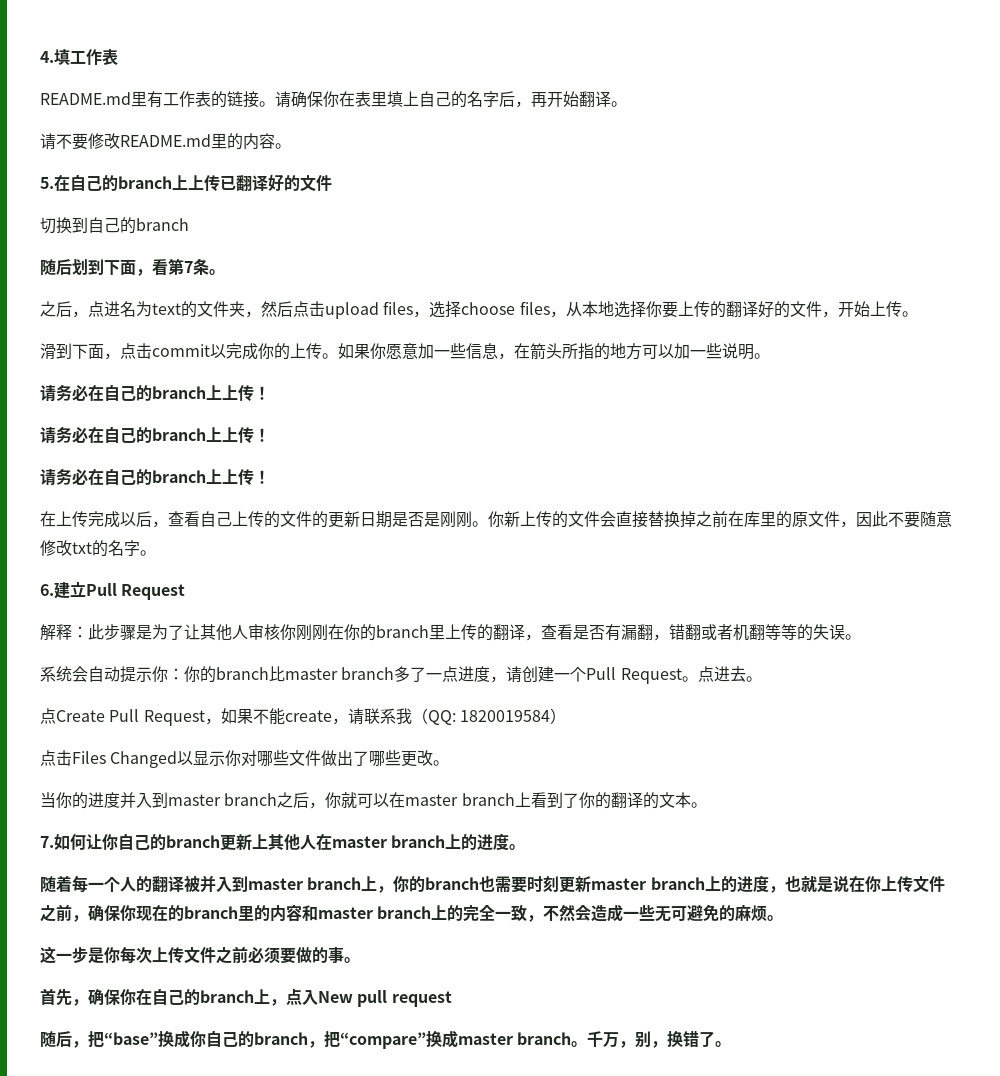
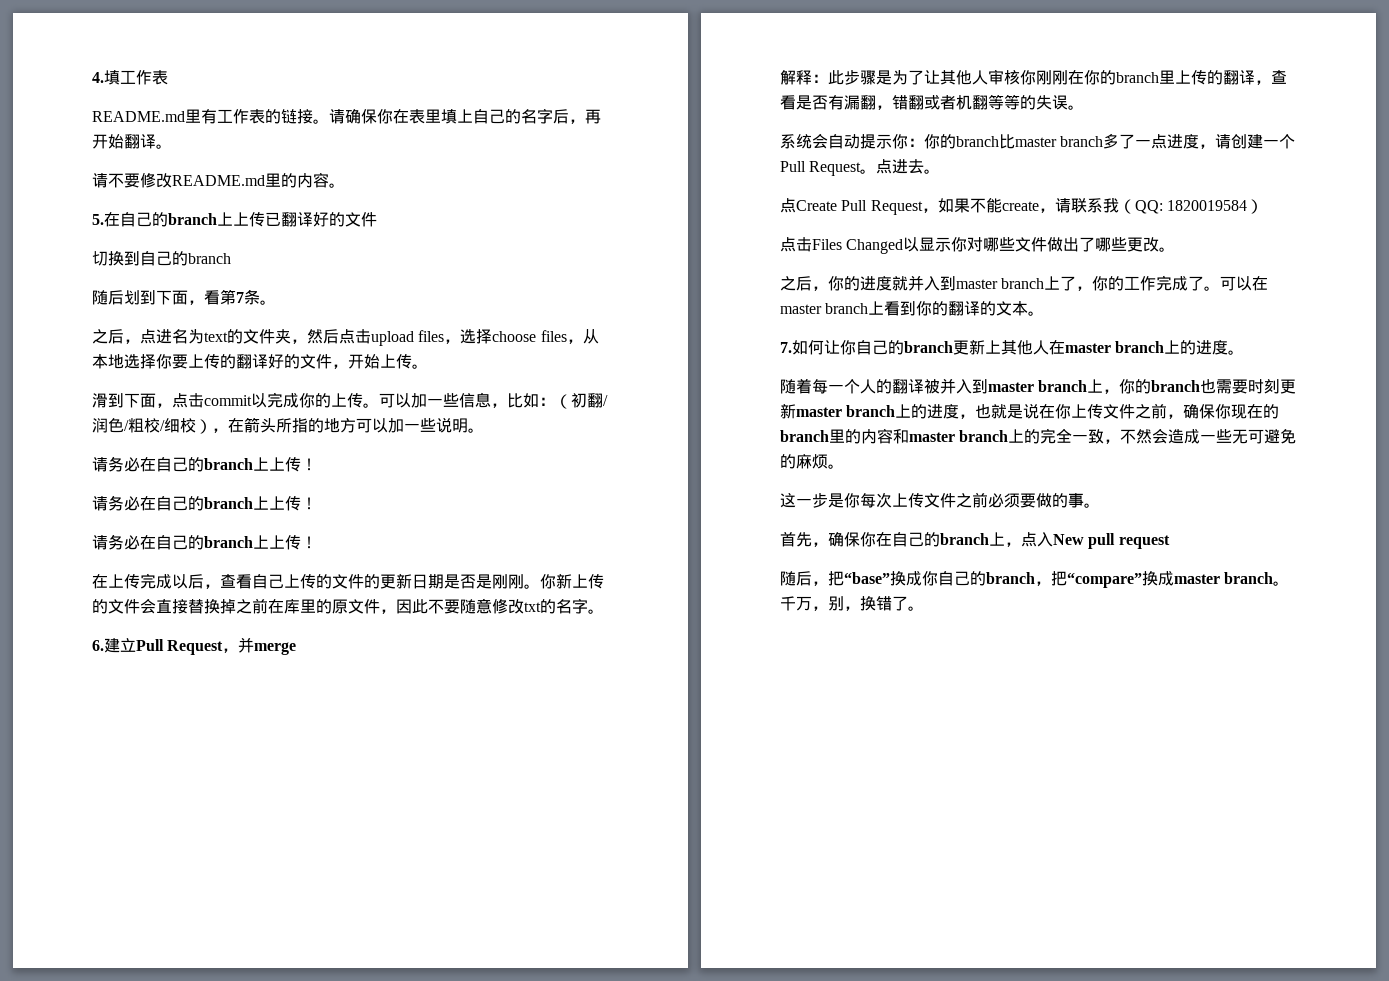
- 如果你愿意加一些信息，在箭头所指的地方可以加一些说明。
+ 可以加一些信息，比如：（初翻/润色/粗校/细校），在箭头所指的地方可以加一些说明。
- 6.建立Pull Request
+ 6.建立Pull Request，并merge
- 当你的进度并入到master branch之后，你就可以在master branch上看到了你的翻译的文本。
+ 之后，你的进度就并入到master branch上了，你的工作完成了。可以在master branch上看到你的翻译的文本。

